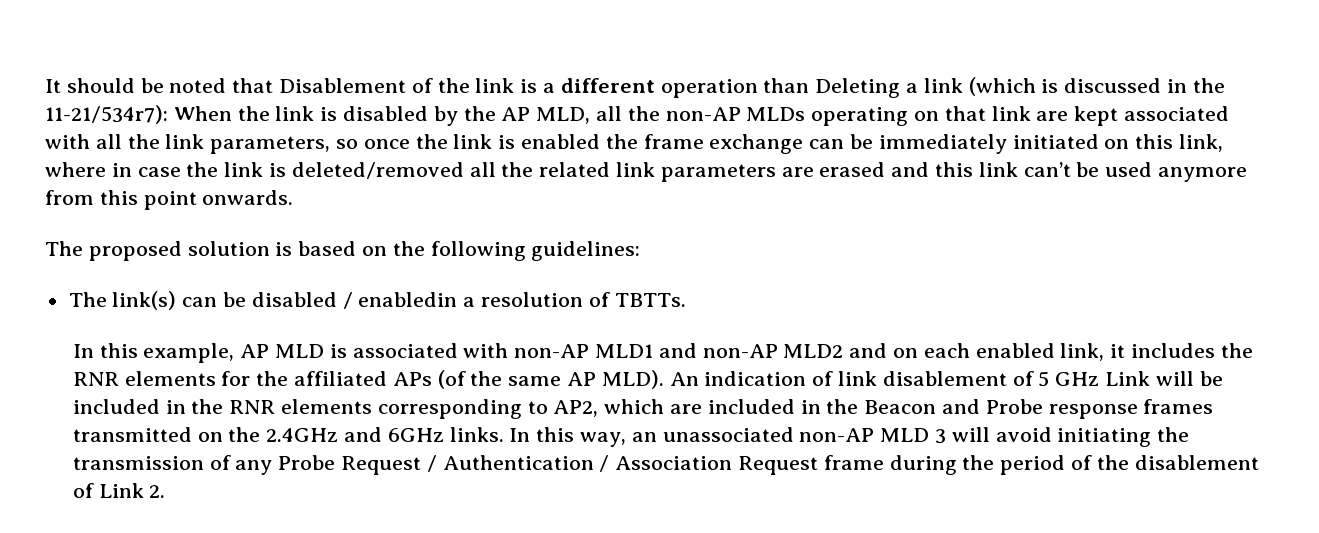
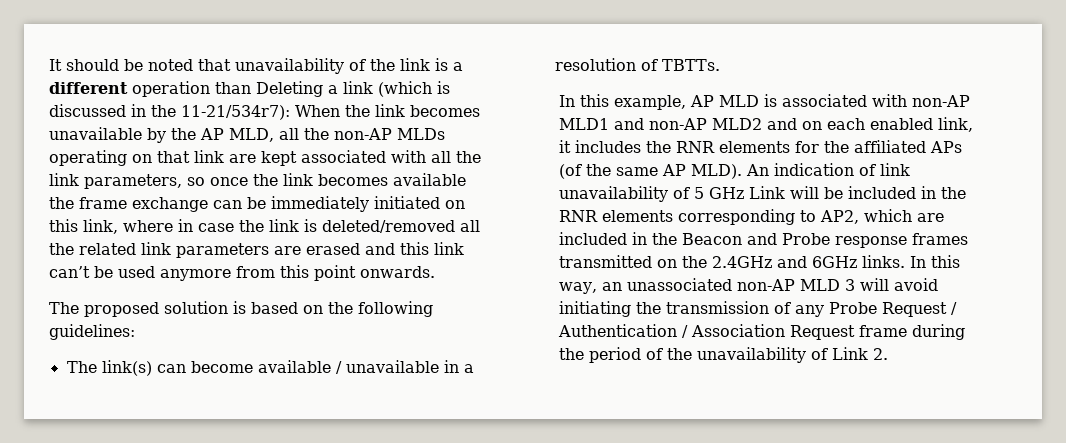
- It should be noted that Disablement of the link is a different operation than Deleting a link (which is discussed in the 11-21/534r7):
+ It should be noted that unavailability of the link is a different operation than Deleting a link (which is discussed in the 11-21/534r7):
- When the link is disabled by the AP MLD, all the non-AP MLDs operating on that link are kept associated with all the link parameters, so once the link is enabled the frame exchange can be immediately initiated on this link, where in case the link is deleted/removed all the related link parameters are erased and this link can’t be used anymore from this point onwards.
+ When the link becomes unavailable by the AP MLD, all the non-AP MLDs operating on that link are kept associated with all the link parameters, so once the link becomes available the frame exchange can be immediately initiated on this link, where in case the link is deleted/removed all the related link parameters are erased and this link can’t be used anymore from this point onwards.
- The link(s) can be disabled / enabledin a resolution of TBTTs.
+ The link(s) can become available / unavailable in a resolution of TBTTs.
- An indication of link disablement of 5 GHz Link will be included in the RNR elements corresponding to AP2, which are included in the Beacon and Probe response frames transmitted on the 2.4GHz and 6GHz links.
+ An indication of link unavailability of 5 GHz Link will be included in the RNR elements corresponding to AP2, which are included in the Beacon and Probe response frames transmitted on the 2.4GHz and 6GHz links.
- In this way, an unassociated non-AP MLD 3 will avoid initiating the transmission of any Probe Request / Authentication / Association Request frame during the period of the disablement of Link 2.
+ In this way, an unassociated non-AP MLD 3 will avoid initiating the transmission of any Probe Request / Authentication / Association Request frame during the period of the unavailability of Link 2.

